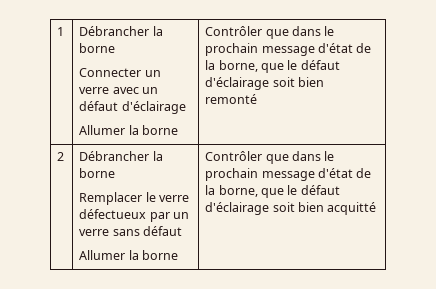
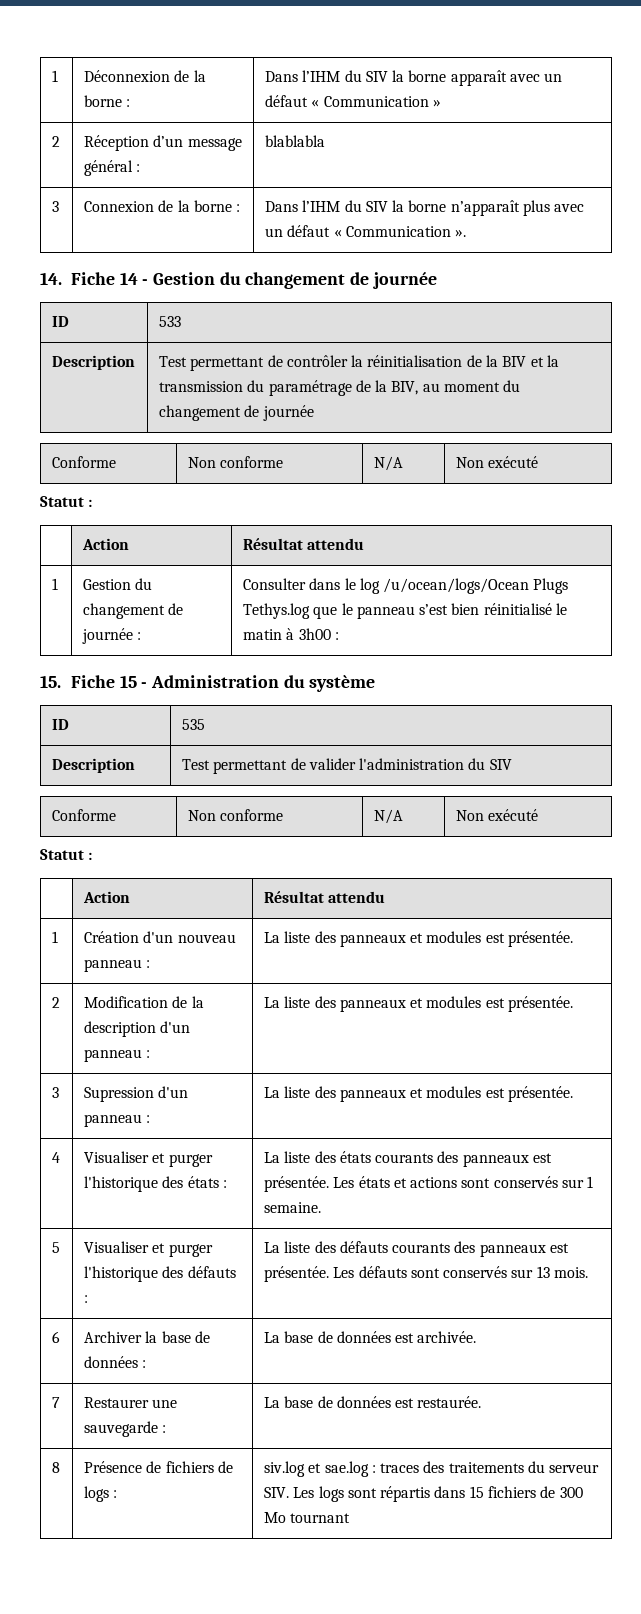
- 1 | Débrancher la borne
- Connecter un verre avec un défaut d'éclairage
- Allumer la borne | Contrôler que dans le prochain message d'état de la borne, que le défaut d'éclairage soit bien remonté
- 2 | Débrancher la borne
- Remplacer le verre défectueux par un verre sans défaut
- Allumer la borne | Contrôler que dans le prochain message d'état de la borne, que le défaut d'éclairage soit bien acquitté
+ 1 | Déconnexion de la borne : | Dans l’IHM du SIV la borne apparaît avec un défaut « Communication »
+ 2 | Réception d’un message général : | blablabla
+ 3 | Connexion de la borne : | Dans l’IHM du SIV la borne n’apparaît plus avec un défaut « Communication ».
+ 14. Fiche 14 - Gestion du changement de journée
+ ID | 533
+ Description | Test permettant de contrôler la réinitialisation de la BIV et la transmission du paramétrage de la BIV, au moment du changement de journée
+ Conforme | Non conforme | N/A | Non exécuté
+ Statut :
+ | Action | Résultat attendu
+ 1 | Gestion du changement de journée : | Consulter dans le log /u/ocean/logs/Ocean Plugs Tethys.log que le panneau s’est bien réinitialisé le matin à 3h00 :
+ 15. Fiche 15 - Administration du système
+ ID | 535
+ Description | Test permettant de valider l'administration du SIV
+ Conforme | Non conforme | N/A | Non exécuté
+ Statut :
+ | Action | Résultat attendu
+ 1 | Création d'un nouveau panneau : | La liste des panneaux et modules est présentée.
+ 2 | Modification de la description d'un panneau : | La liste des panneaux et modules est présentée.
+ 3 | Supression d'un panneau : | La liste des panneaux et modules est présentée.
+ 4 | Visualiser et purger l'historique des états : | La liste des états courants des panneaux est présentée. Les états et actions sont conservés sur 1 semaine.
+ 5 | Visualiser et purger l'historique des défauts : | La liste des défauts courants des panneaux est présentée. Les défauts sont conservés sur 13 mois.
+ 6 | Archiver la base de données : | La base de données est archivée.
+ 7 | Restaurer une sauvegarde : | La base de données est restaurée.
+ 8 | Présence de fichiers de logs : | siv.log et sae.log : traces des traitements du serveur SIV. Les logs sont répartis dans 15 fichiers de 300 Mo tournant

